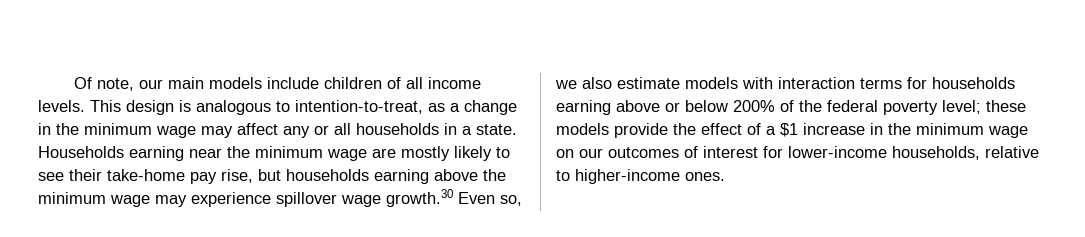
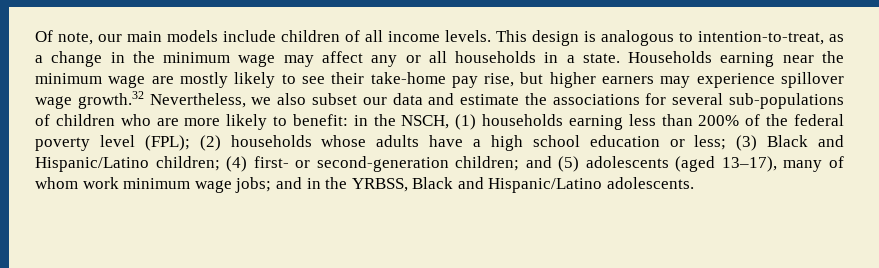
- Households earning near the minimum wage are mostly likely to see their take-home pay rise, but households earning above the minimum wage may experience spillover wage growth.30 Even so, we also estimate models with interaction terms for households earning above or below 200% of the federal poverty level; these models provide the effect of a $1 increase in the minimum wage on our outcomes of interest for lower-income households, relative to higher-income ones.
+ Households earning near the minimum wage are mostly likely to see their take-home pay rise, but higher earners may experience spillover wage growth.32 Nevertheless, we also subset our data and estimate the associations for several sub-populations of children who are more likely to benefit: in the NSCH, (1) households earning less than 200% of the federal poverty level (FPL); (2) households whose adults have a high school education or less; (3) Black and Hispanic/Latino children; (4) first- or second-generation children; and (5) adolescents (aged 13–17), many of whom work minimum wage jobs; and in the YRBSS, Black and Hispanic/Latino adolescents.

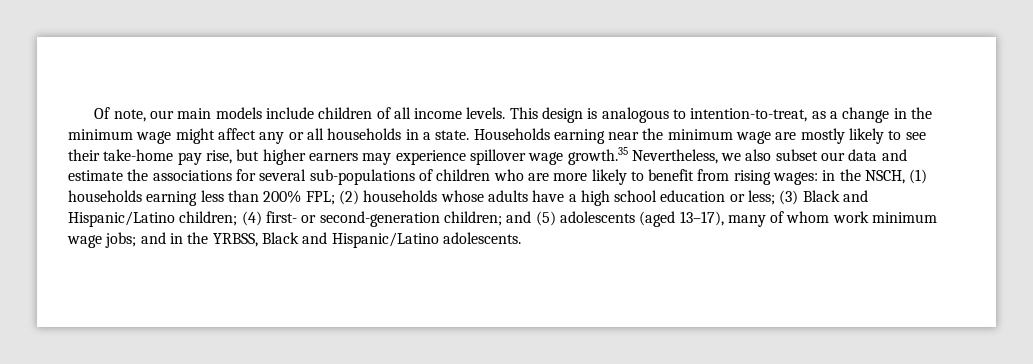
- This design is analogous to intention-to-treat, as a change in the minimum wage may affect any or all households in a state.
+ This design is analogous to intention-to-treat, as a change in the minimum wage might affect any or all households in a state.
- Households earning near the minimum wage are mostly likely to see their take-home pay rise, but higher earners may experience spillover wage growth.32 Nevertheless, we also subset our data and estimate the associations for several sub-populations of children who are more likely to benefit:
+ Households earning near the minimum wage are mostly likely to see their take-home pay rise, but higher earners may experience spillover wage growth.35 Nevertheless, we also subset our data and estimate the associations for several sub-populations of children who are more likely to benefit from rising wages:
- in the NSCH, (1) households earning less than 200% of the federal poverty level (FPL);
+ in the NSCH, (1) households earning less than 200% FPL;

